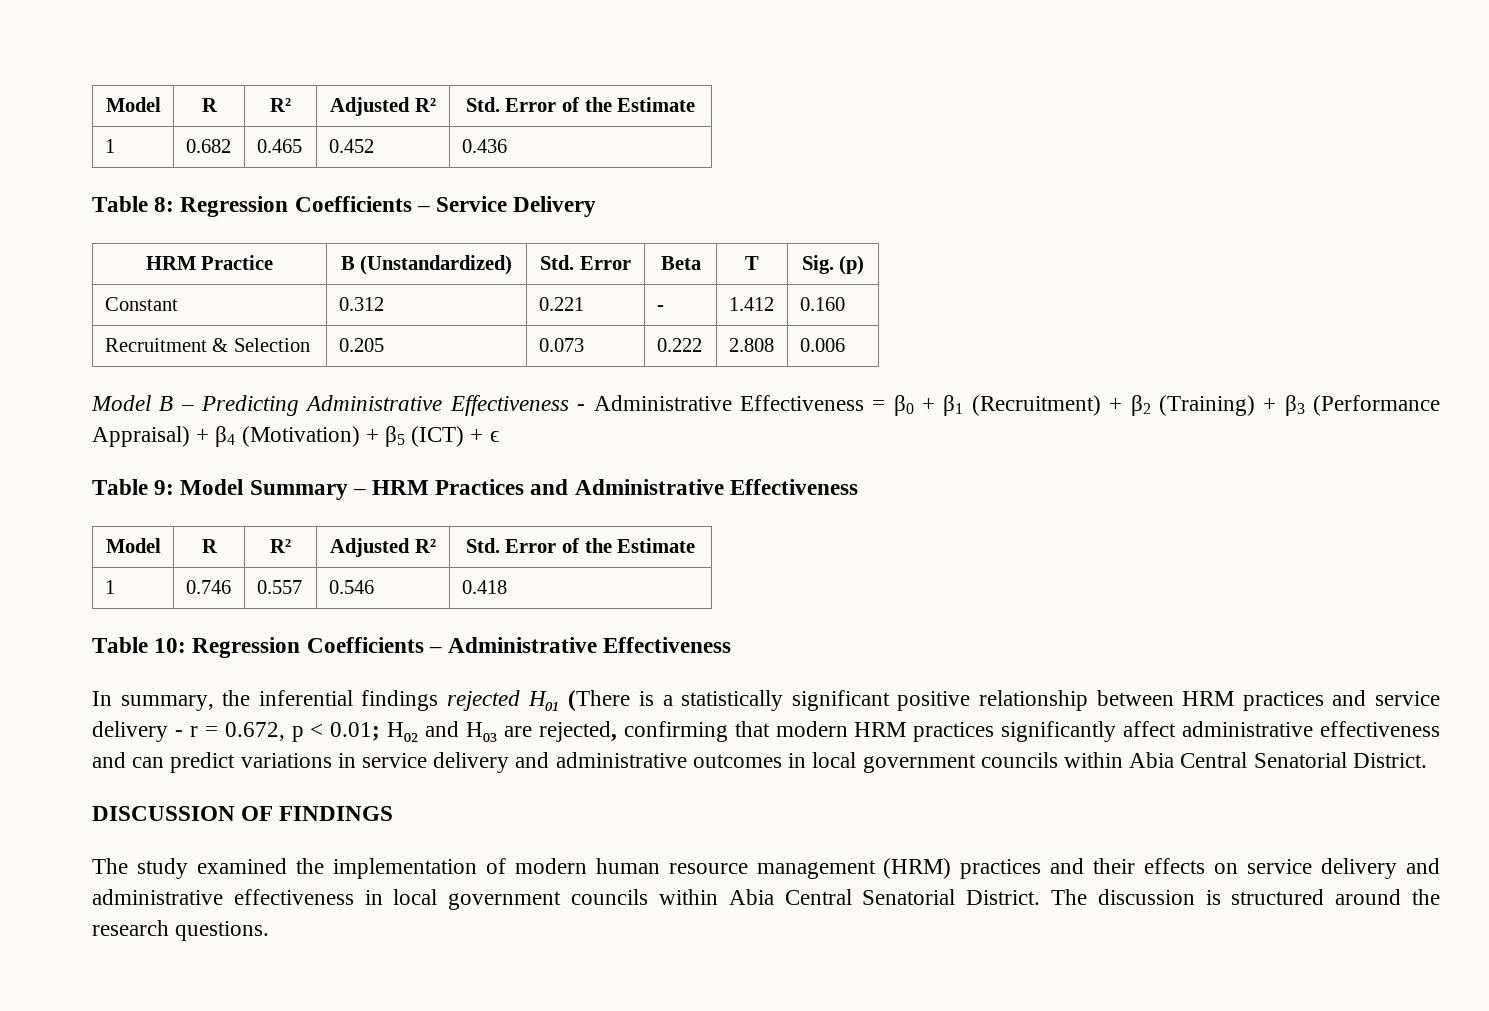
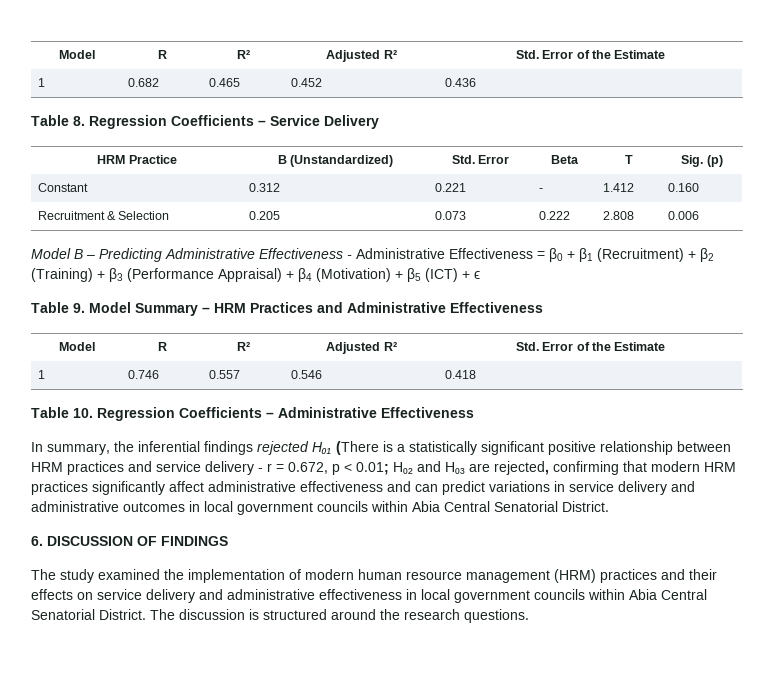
- Table 8: Regression Coefficients – Service Delivery
+ Table 8. Regression Coefficients – Service Delivery
- Table 9: Model Summary – HRM Practices and Administrative Effectiveness
+ Table 9. Model Summary – HRM Practices and Administrative Effectiveness
- Table 10: Regression Coefficients – Administrative Effectiveness
+ Table 10. Regression Coefficients – Administrative Effectiveness
- DISCUSSION OF FINDINGS
+ 6. DISCUSSION OF FINDINGS

